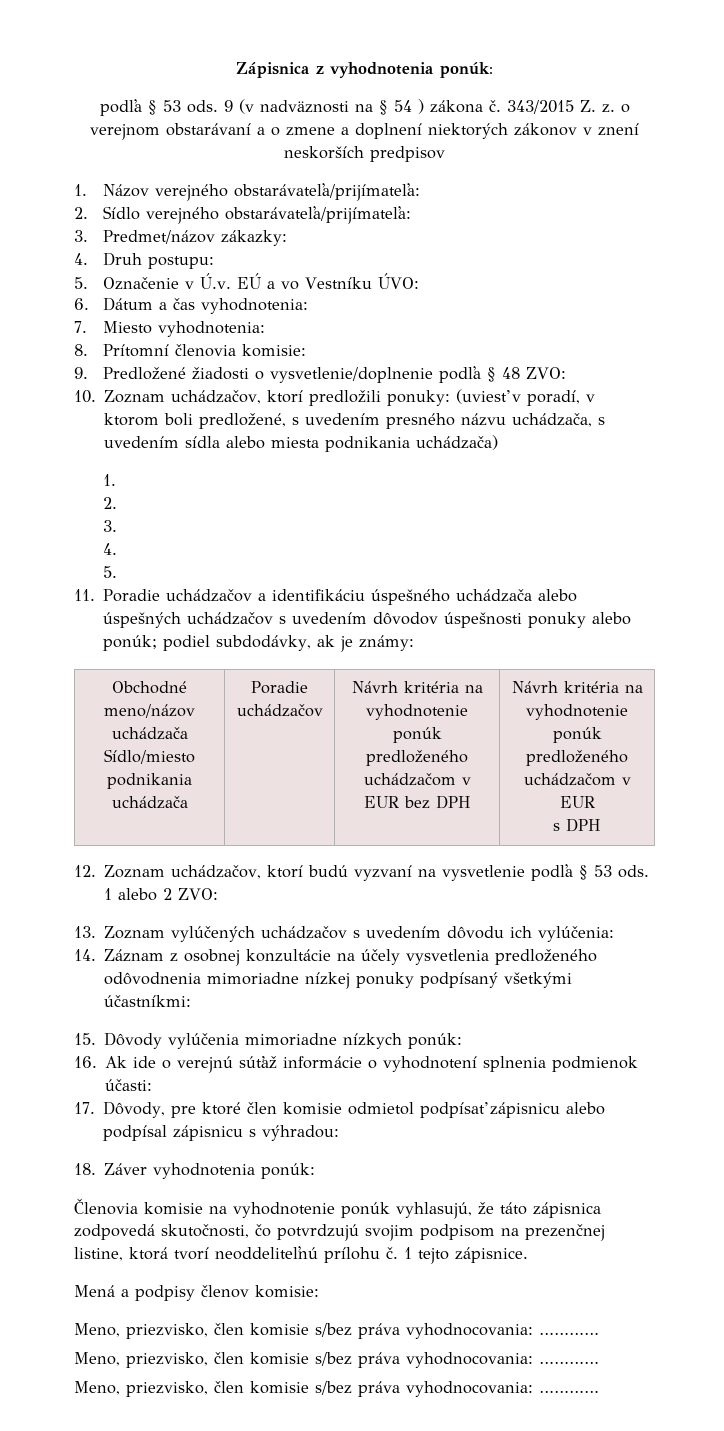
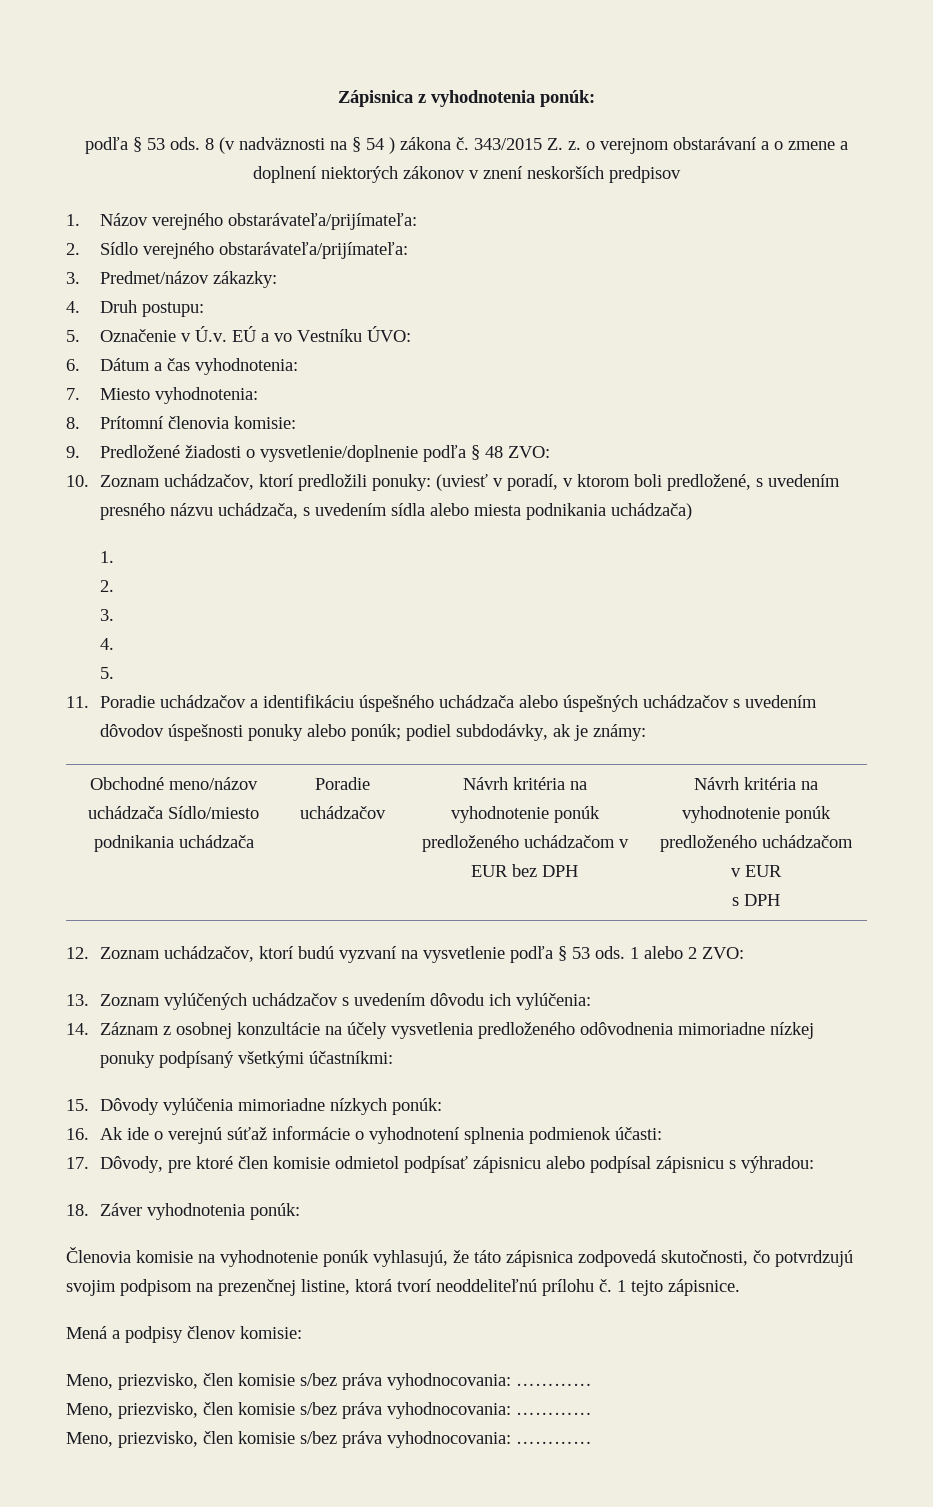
- 9 (v nadväznosti na § 54 ) zákona č.
+ 8 (v nadväznosti na § 54 ) zákona č.

